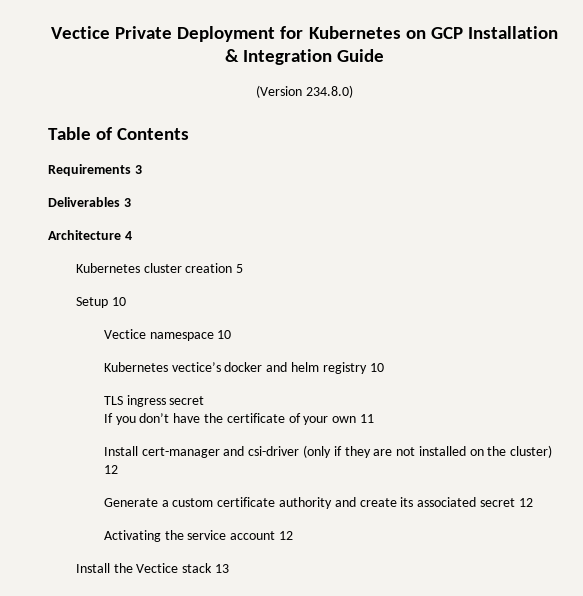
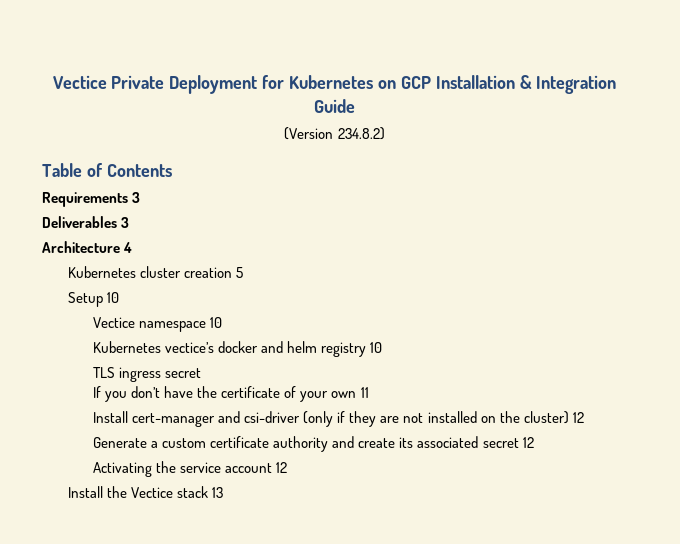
- (Version 234.8.0)
+ (Version 234.8.2)

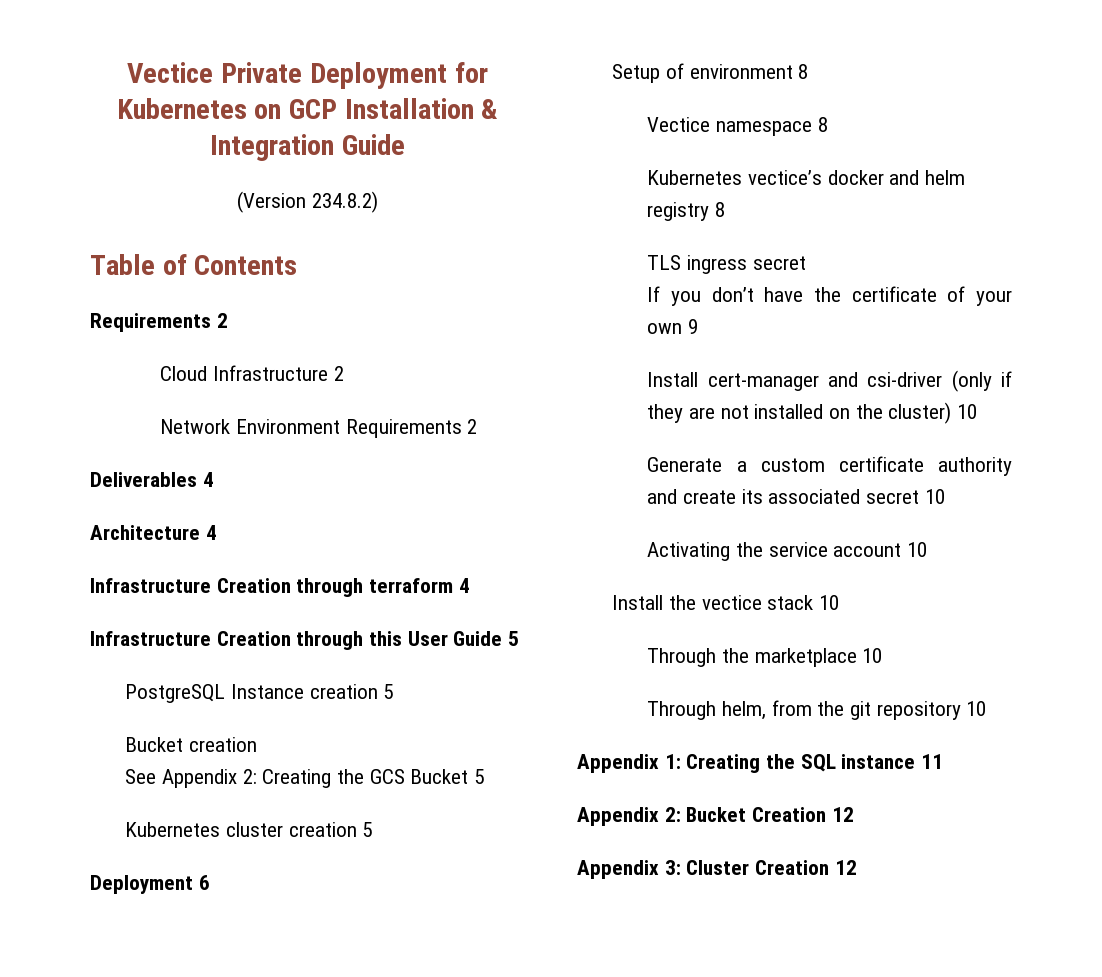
  Table of Contents
- Requirements 3
+ Requirements 2
+ Cloud Infrastructure 2
+ Network Environment Requirements 2
- Deliverables 3
+ Deliverables 4
+ Infrastructure Creation through terraform 4
+ Infrastructure Creation through this User Guide 5
+ PostgreSQL Instance creation 5
+ Bucket creation
+ See Appendix 2: Creating the GCS Bucket 5
+ Deployment 6
- Setup 10
+ Setup of environment 8
- Vectice namespace 10
+ Vectice namespace 8
- Kubernetes vectice’s docker and helm registry 10
+ Kubernetes vectice’s docker and helm registry 8
- If you don’t have the certificate of your own 11
+ If you don’t have the certificate of your own 9
- Install cert-manager and csi-driver (only if they are not installed on the cluster) 12
+ Install cert-manager and csi-driver (only if they are not installed on the cluster) 10
- Generate a custom certificate authority and create its associated secret 12
+ Generate a custom certificate authority and create its associated secret 10
- Activating the service account 12
+ Activating the service account 10
- Install the Vectice stack 13
+ Install the vectice stack 10
+ Through the marketplace 10
+ Through helm, from the git repository 10
+ Appendix 1: Creating the SQL instance 11
+ Appendix 2: Bucket Creation 12
+ Appendix 3: Cluster Creation 12

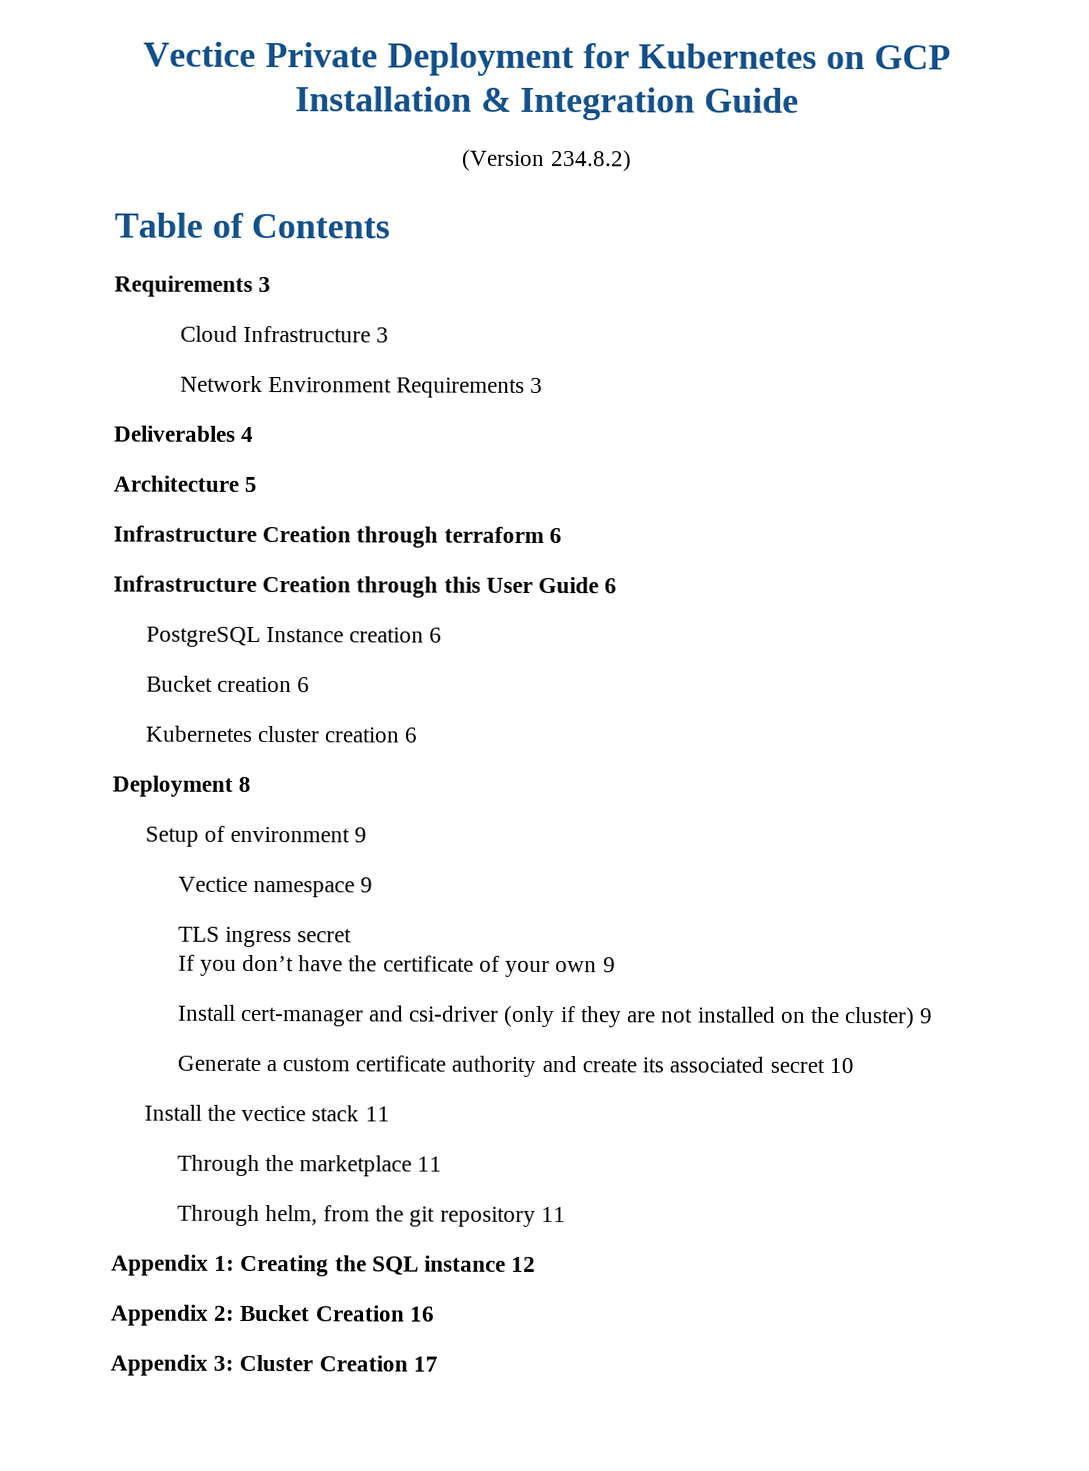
  Table of Contents
- Requirements 2
+ Requirements 3
- Cloud Infrastructure 2
+ Cloud Infrastructure 3
- Network Environment Requirements 2
+ Network Environment Requirements 3
- Architecture 4
+ Architecture 5
- Infrastructure Creation through terraform 4
+ Infrastructure Creation through terraform 6
- Infrastructure Creation through this User Guide 5
+ Infrastructure Creation through this User Guide 6
- PostgreSQL Instance creation 5
+ PostgreSQL Instance creation 6
- Bucket creation
- See Appendix 2: Creating the GCS Bucket 5
+ Bucket creation 6
- Kubernetes cluster creation 5
- Deployment 6
+ Kubernetes cluster creation 6
+ Deployment 8
- Setup of environment 8
+ Setup of environment 9
- Vectice namespace 8
- Kubernetes vectice’s docker and helm registry 8
+ Vectice namespace 9
- Install cert-manager and csi-driver (only if they are not installed on the cluster) 10
+ Install cert-manager and csi-driver (only if they are not installed on the cluster) 9
- Activating the service account 10
- Install the vectice stack 10
+ Install the vectice stack 11
- Through the marketplace 10
+ Through the marketplace 11
- Through helm, from the git repository 10
+ Through helm, from the git repository 11
- Appendix 1: Creating the SQL instance 11
+ Appendix 1: Creating the SQL instance 12
- Appendix 2: Bucket Creation 12
+ Appendix 2: Bucket Creation 16
- Appendix 3: Cluster Creation 12
+ Appendix 3: Cluster Creation 17

